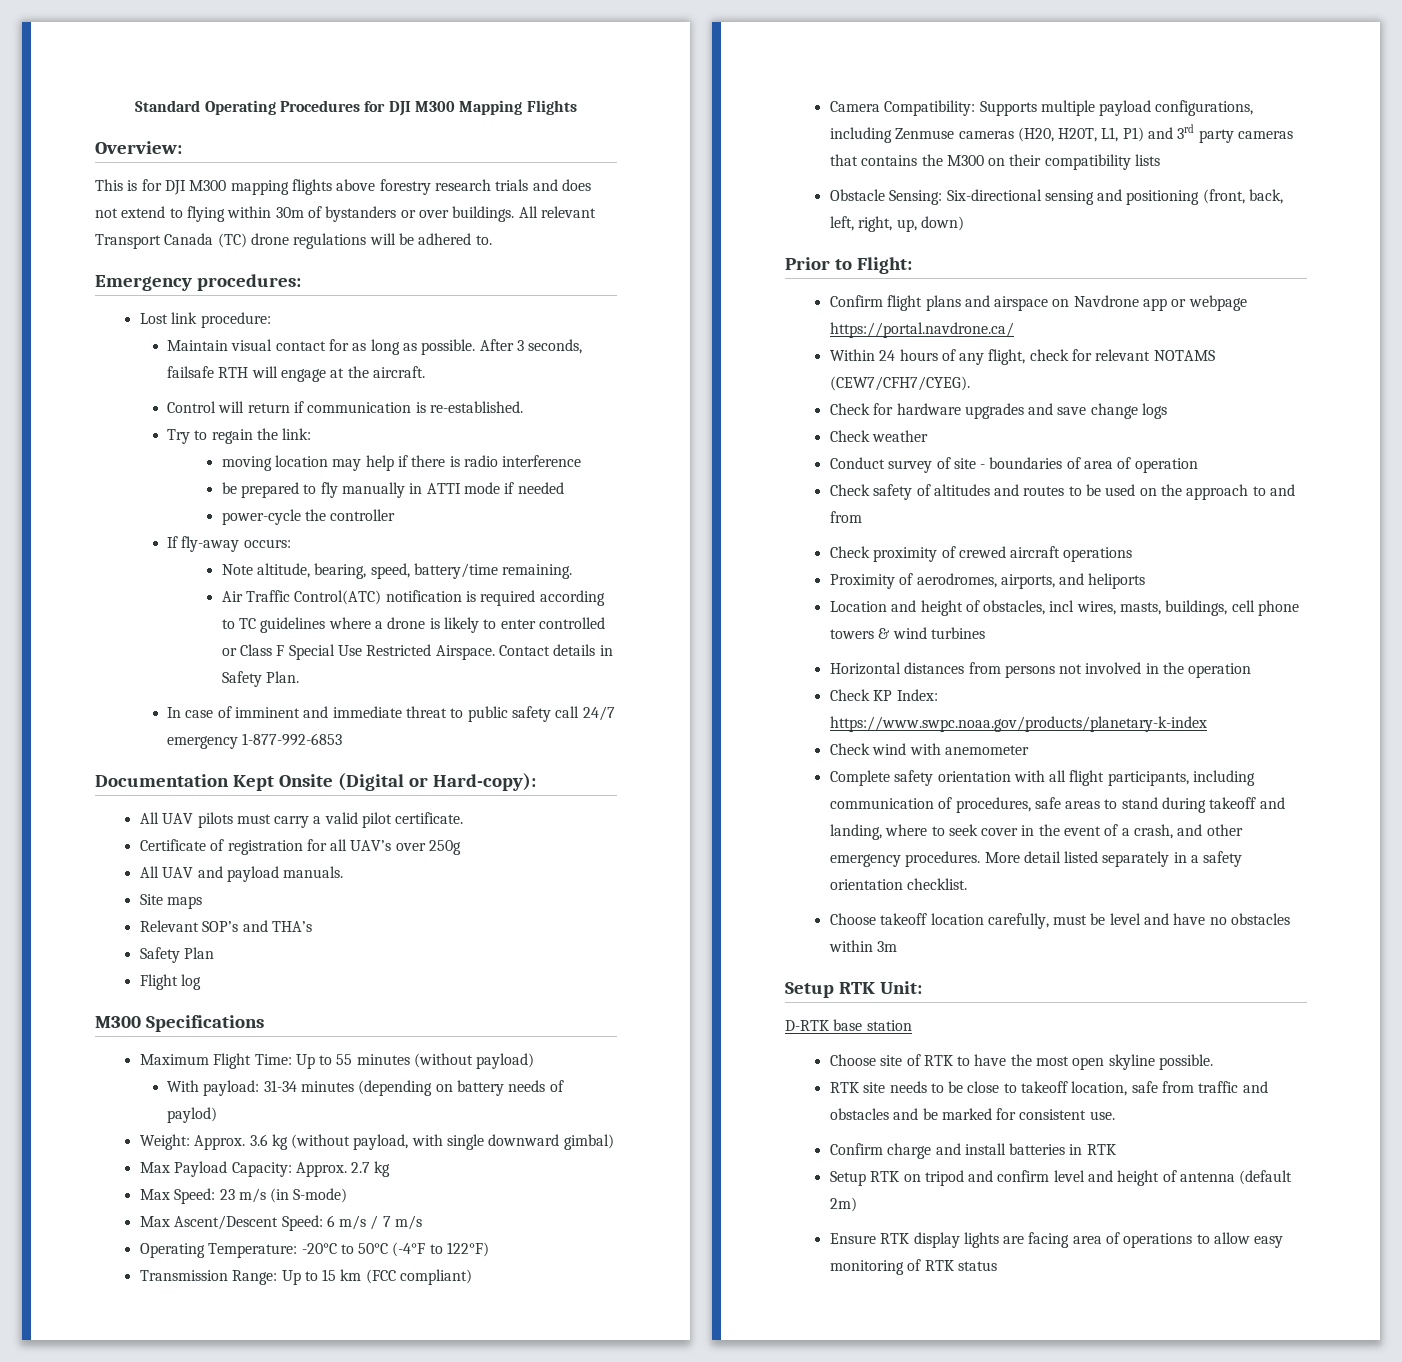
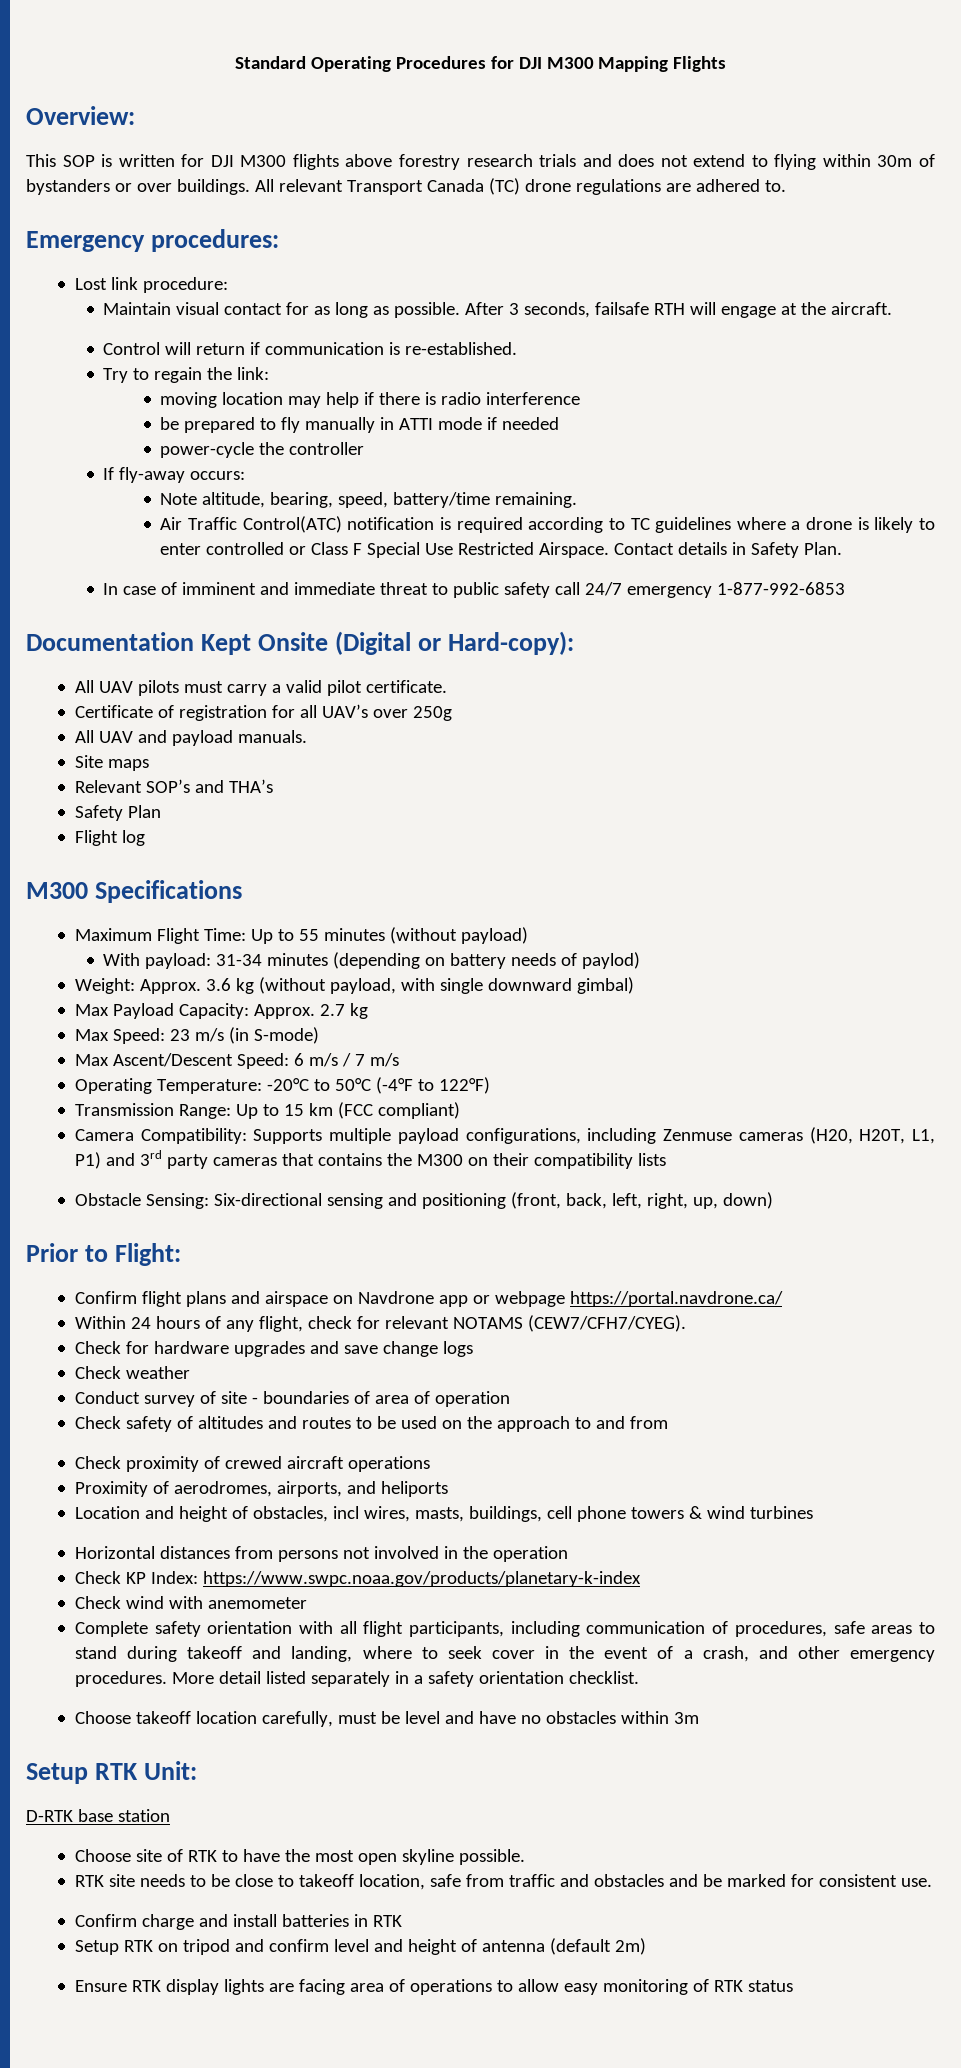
- This is for DJI M300 mapping flights above forestry research trials and does not extend to flying within 30m of bystanders or over buildings.
+ This SOP is written for DJI M300 flights above forestry research trials and does not extend to flying within 30m of bystanders or over buildings.
- All relevant Transport Canada (TC) drone regulations will be adhered to.
+ All relevant Transport Canada (TC) drone regulations are adhered to.

